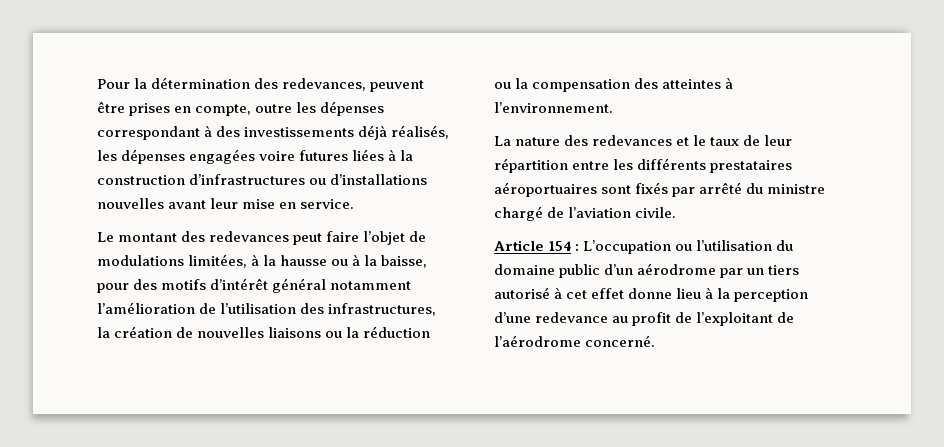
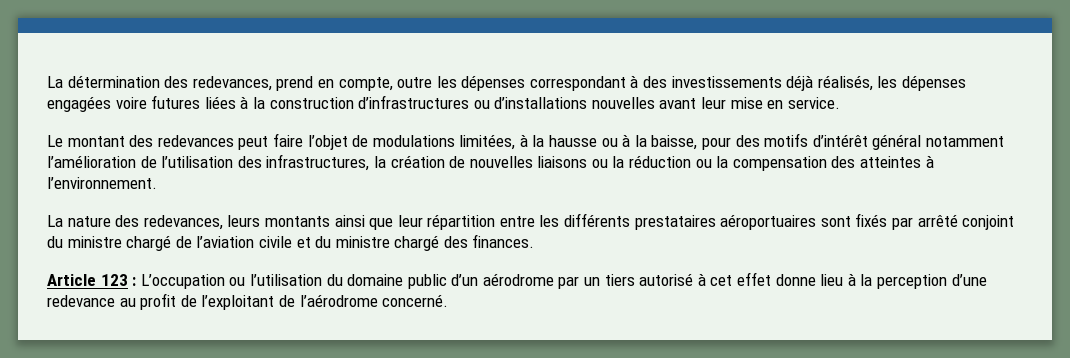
- Pour la détermination des redevances, peuvent être prises en compte, outre les dépenses correspondant à des investissements déjà réalisés, les dépenses engagées voire futures liées à la construction d’infrastructures ou d’installations nouvelles avant leur mise en service.
+ La détermination des redevances, prend en compte, outre les dépenses correspondant à des investissements déjà réalisés, les dépenses engagées voire futures liées à la construction d’infrastructures ou d’installations nouvelles avant leur mise en service.
- La nature des redevances et le taux de leur répartition entre les différents prestataires aéroportuaires sont fixés par arrêté du ministre chargé de l’aviation civile.
+ La nature des redevances, leurs montants ainsi que leur répartition entre les différents prestataires aéroportuaires sont fixés par arrêté conjoint du ministre chargé de l’aviation civile et du ministre chargé des finances.
- Article 154 : L’occupation ou l’utilisation du domaine public d’un aérodrome par un tiers autorisé à cet effet donne lieu à la perception d’une redevance au profit de l’exploitant de l’aérodrome concerné.
+ Article 123 : L’occupation ou l’utilisation du domaine public d’un aérodrome par un tiers autorisé à cet effet donne lieu à la perception d’une redevance au profit de l’exploitant de l’aérodrome concerné.

